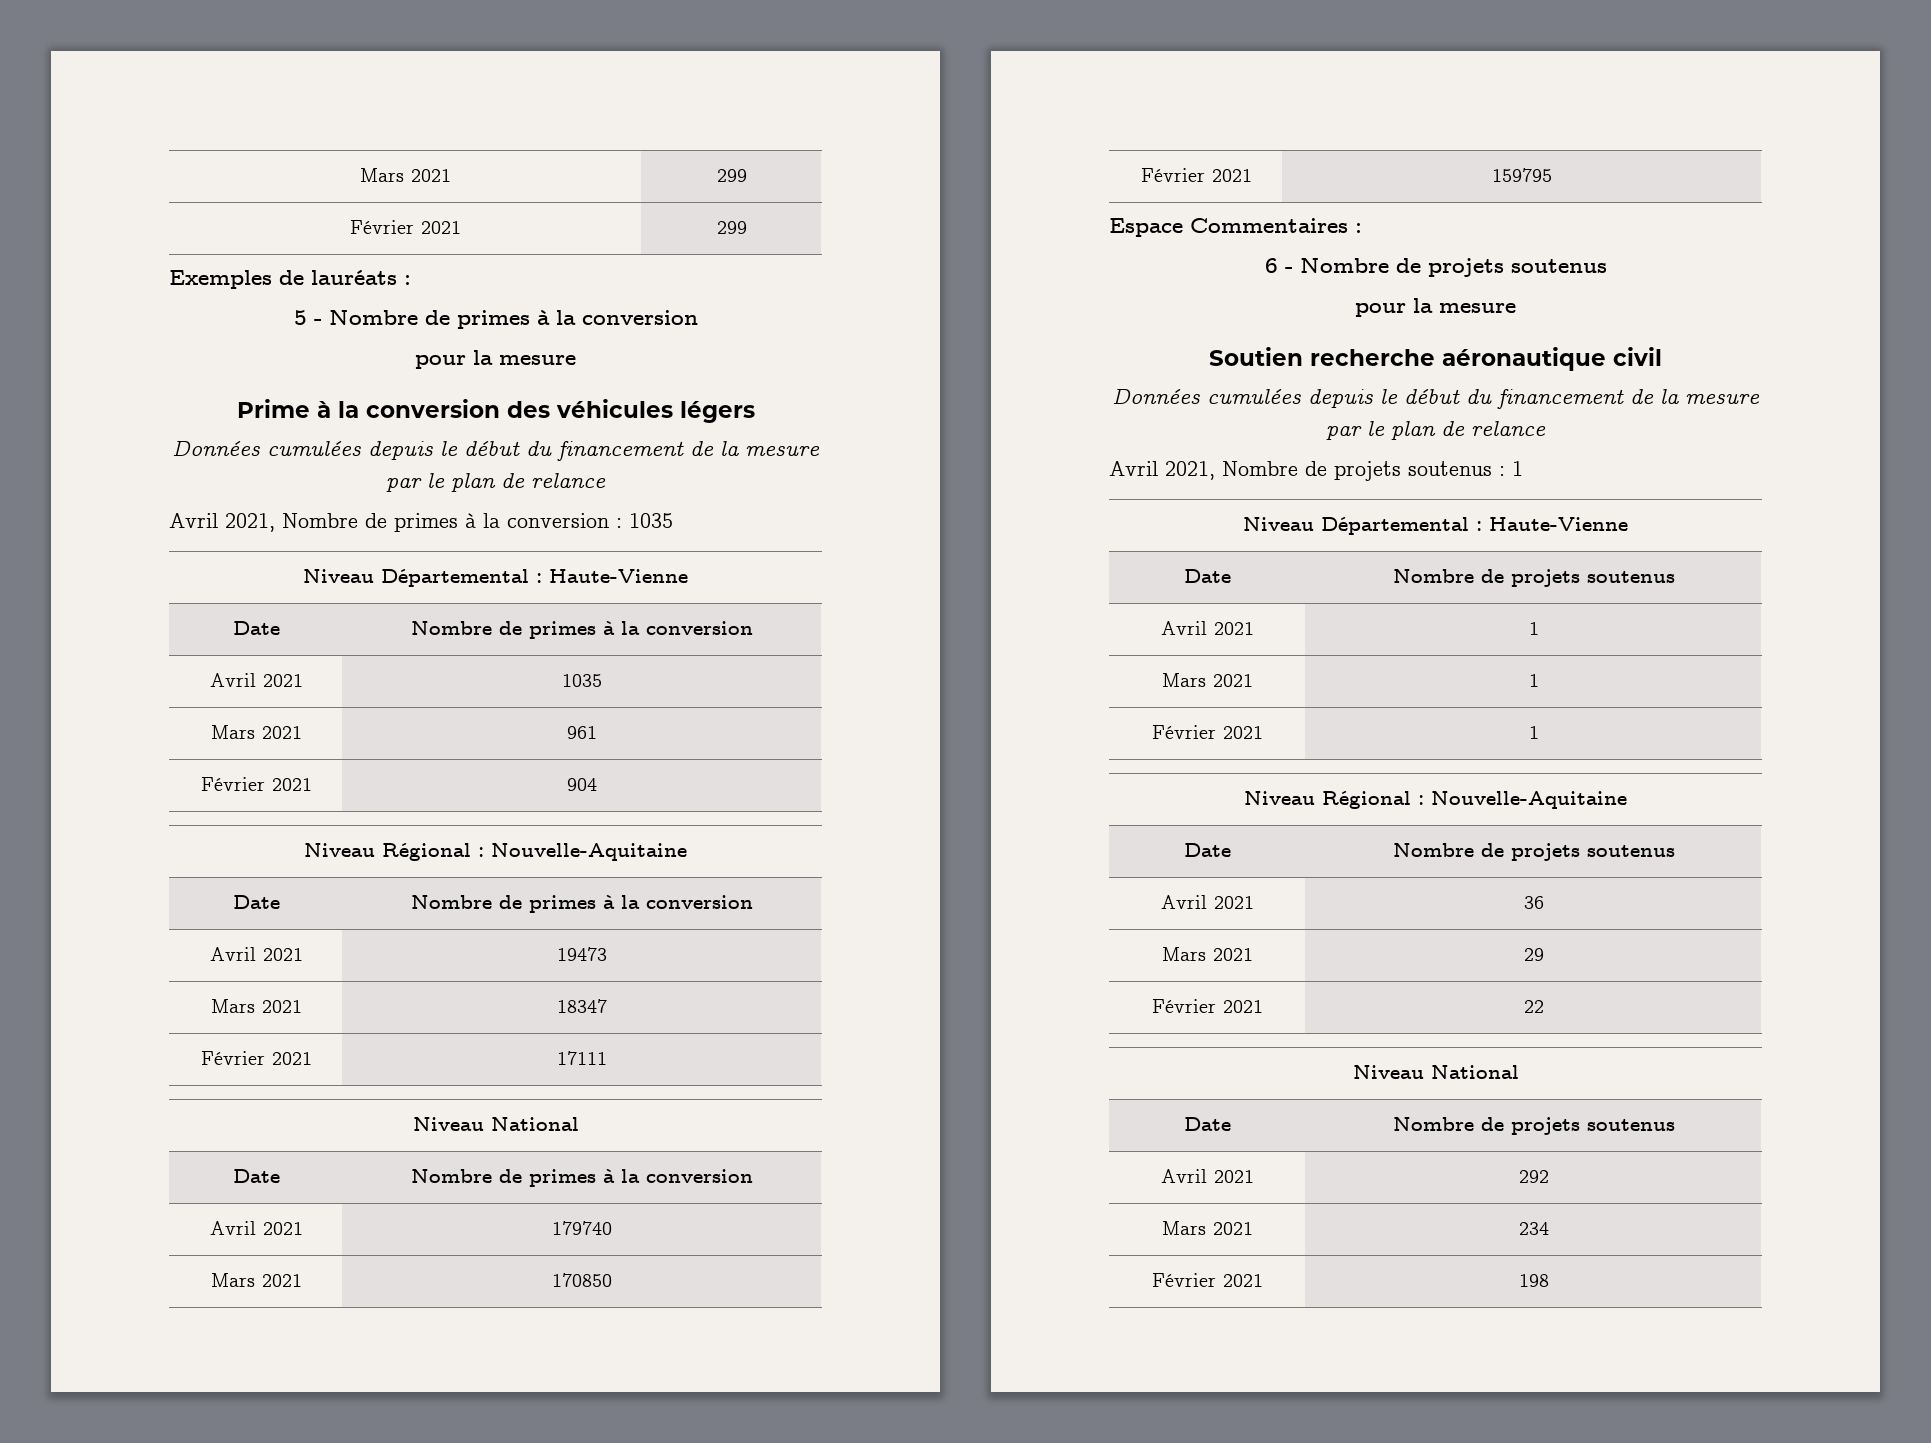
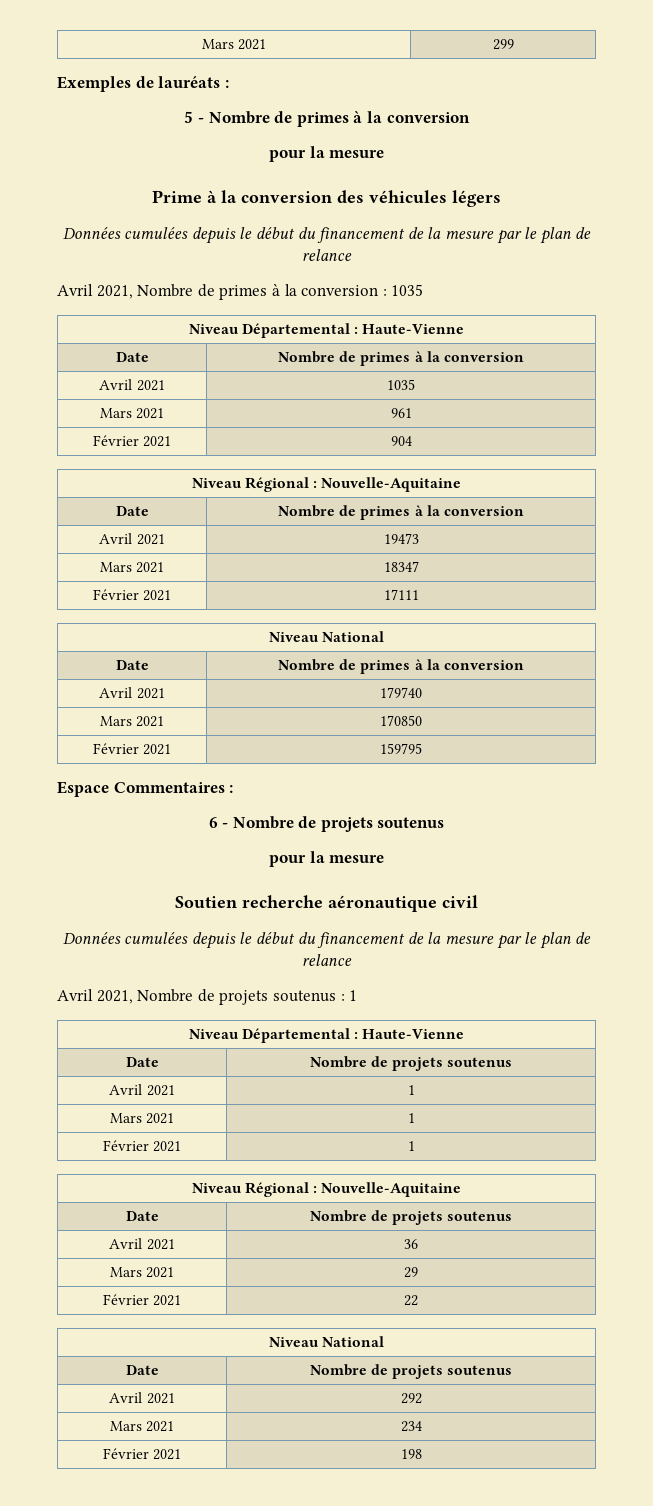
- Février 2021 | 299

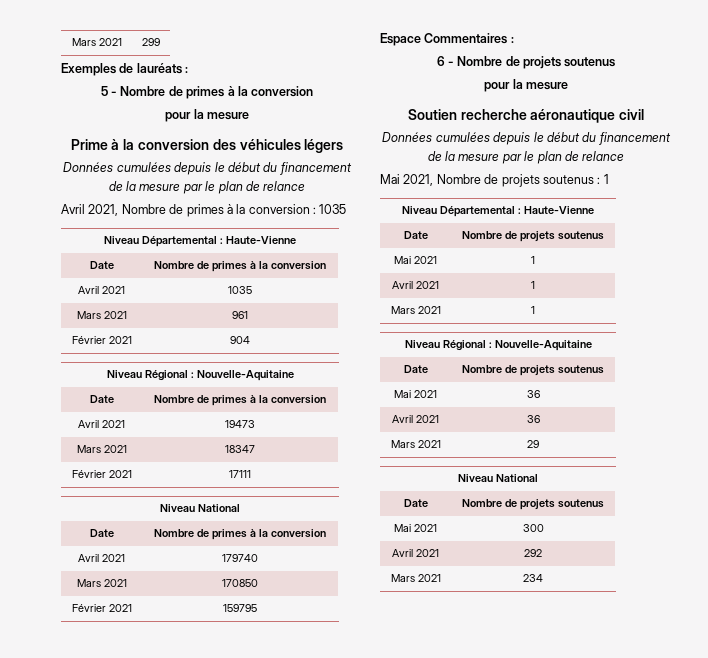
- Avril 2021, Nombre de projets soutenus : 1
+ Mai 2021, Nombre de projets soutenus : 1
+ Mai 2021 | 1
- Février 2021 | 1
+ Mai 2021 | 36
- Février 2021 | 22
+ Mai 2021 | 300
- Février 2021 | 198

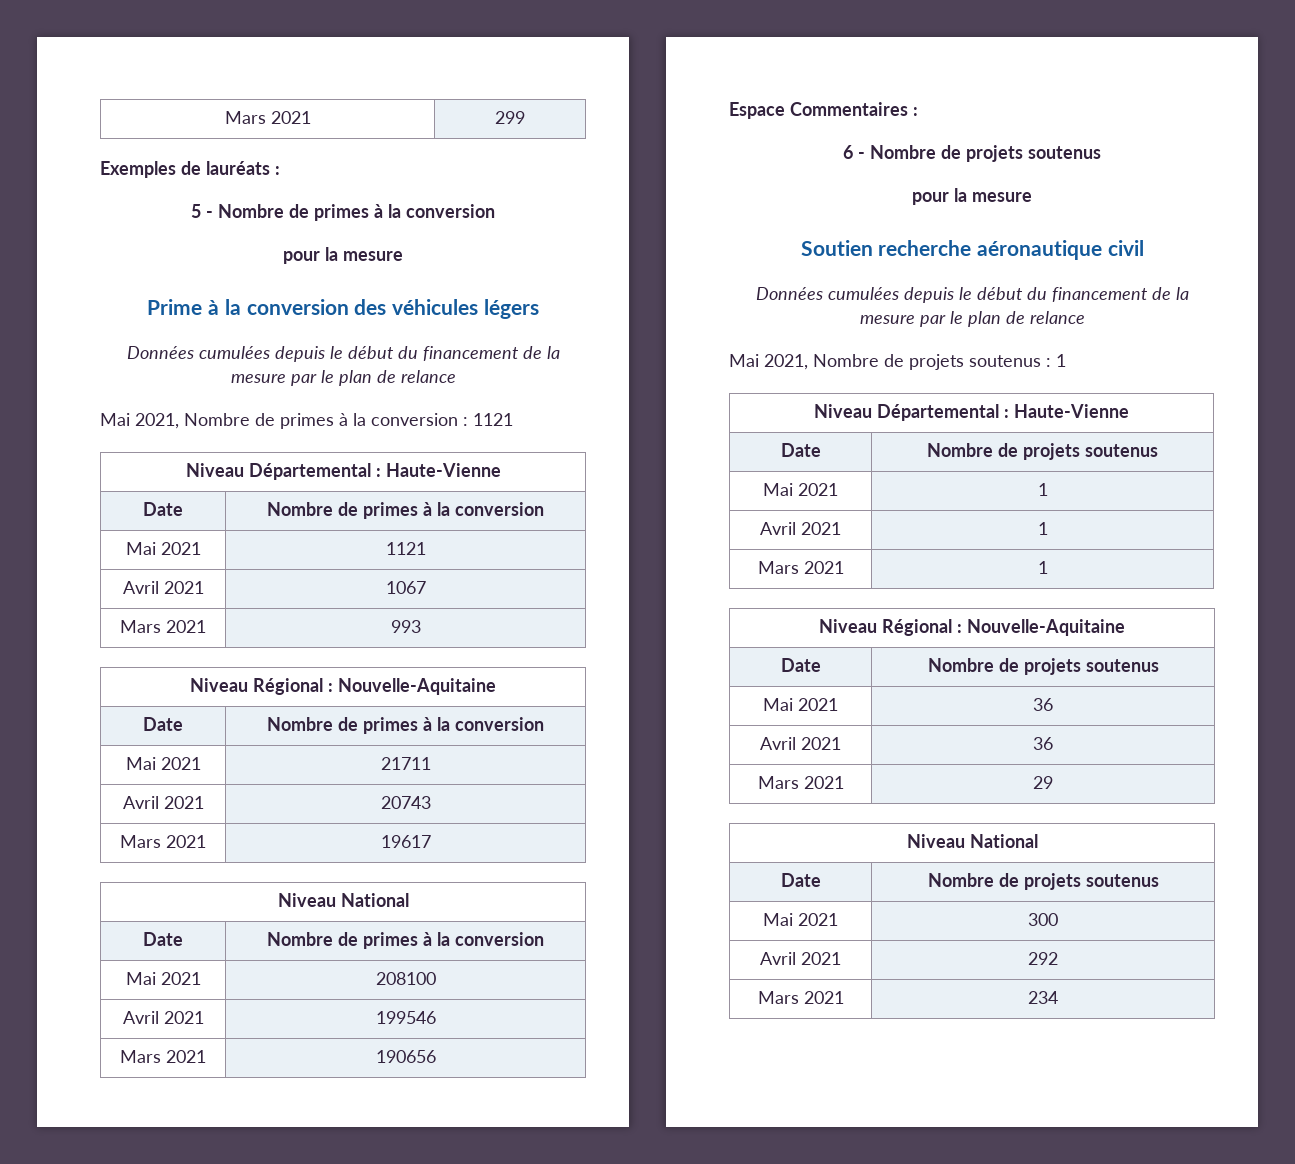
- Avril 2021, Nombre de primes à la conversion : 1035
+ Mai 2021, Nombre de primes à la conversion : 1121
- Avril 2021 | 1035
- Mars 2021 | 961
- Février 2021 | 904
+ Mai 2021 | 1121
+ Avril 2021 | 1067
+ Mars 2021 | 993
- Avril 2021 | 19473
- Mars 2021 | 18347
- Février 2021 | 17111
+ Mai 2021 | 21711
+ Avril 2021 | 20743
+ Mars 2021 | 19617
- Avril 2021 | 179740
- Mars 2021 | 170850
- Février 2021 | 159795
+ Mai 2021 | 208100
+ Avril 2021 | 199546
+ Mars 2021 | 190656

